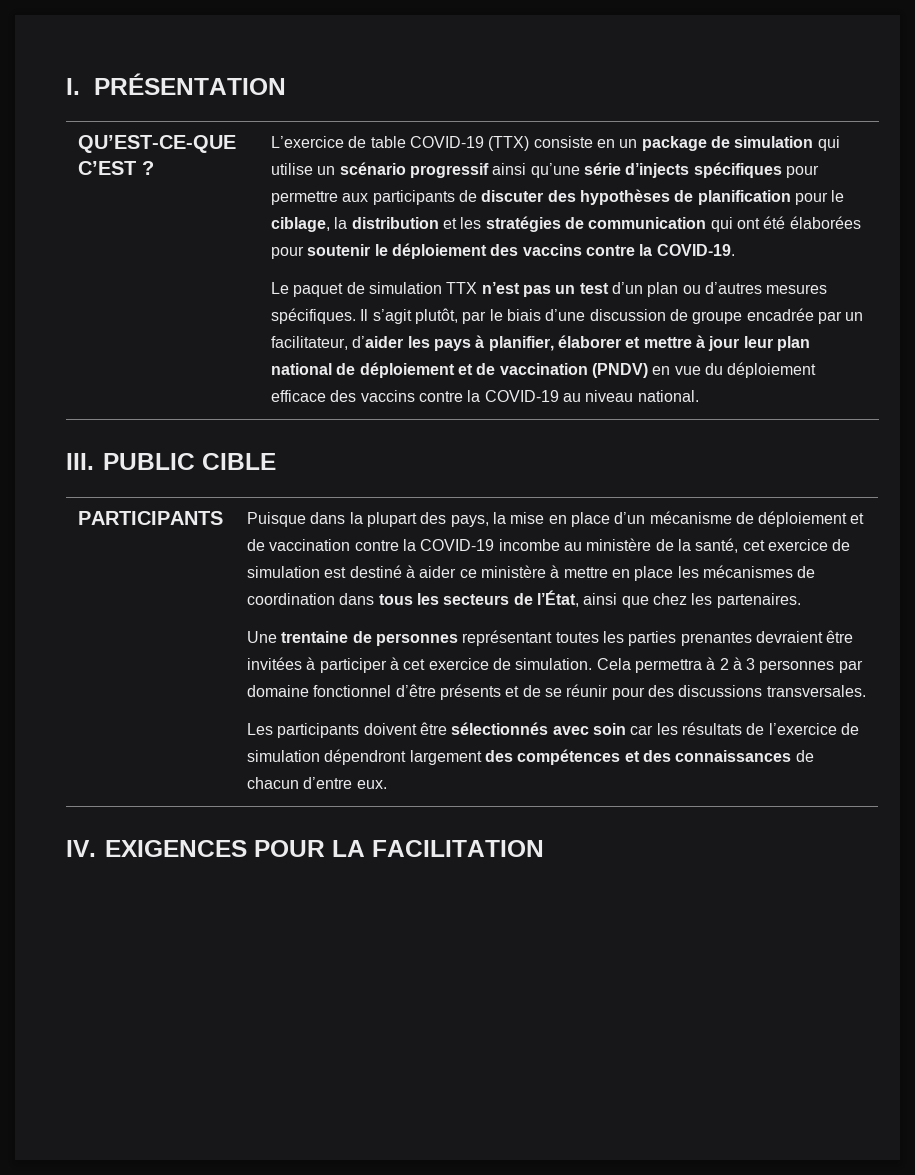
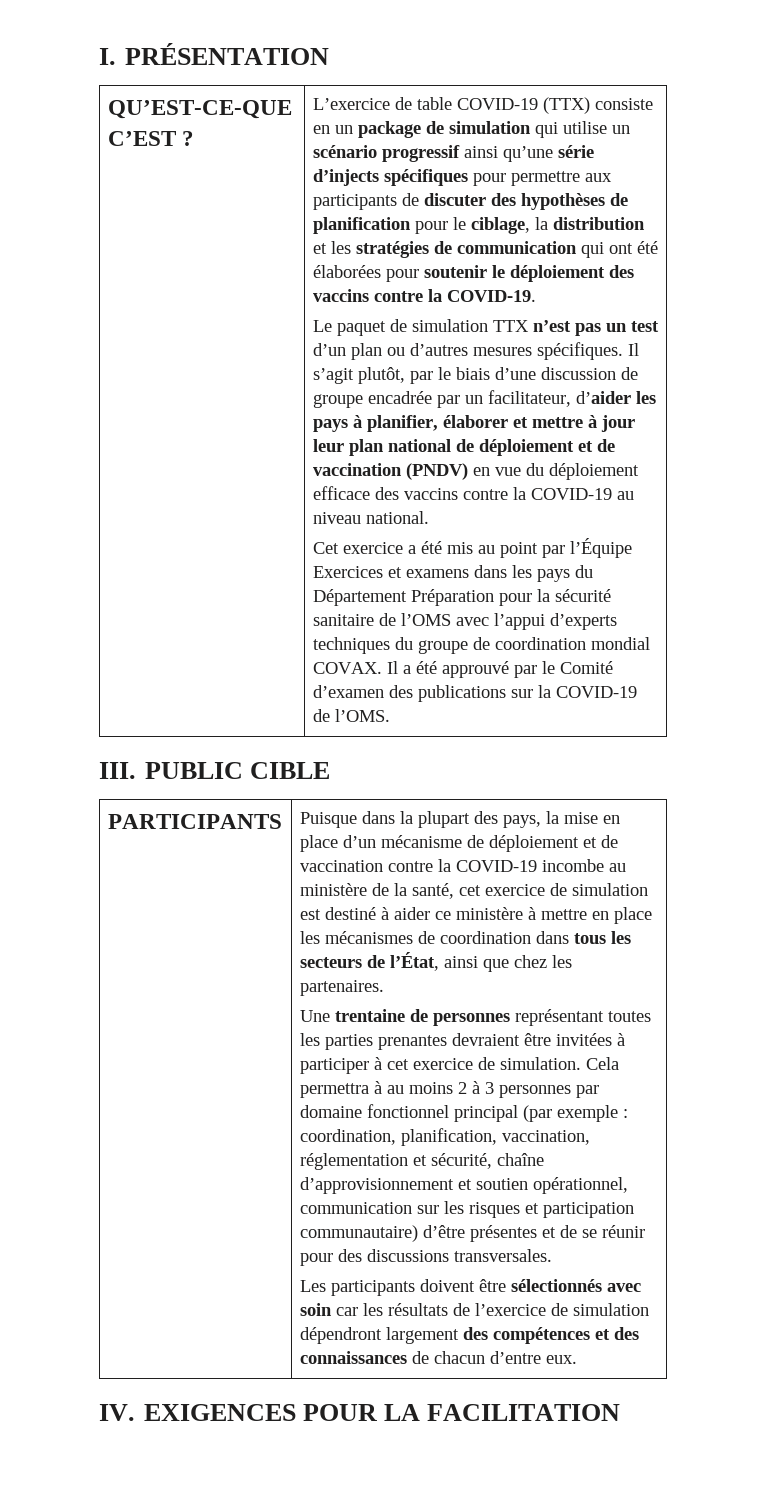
+ Cet exercice a été mis au point par l’Équipe Exercices et examens dans les pays du Département Préparation pour la sécurité sanitaire de l’OMS avec l’appui d’experts techniques du groupe de coordination mondial COVAX. Il a été approuvé par le Comité d’examen des publications sur la COVID-19 de l’OMS.
- Cela permettra à 2 à 3 personnes par domaine fonctionnel d’être présents et de se réunir pour des discussions transversales.
+ Cela permettra à au moins 2 à 3 personnes par domaine fonctionnel principal (par exemple : coordination, planification, vaccination, réglementation et sécurité, chaîne d’approvisionnement et soutien opérationnel, communication sur les risques et participation communautaire) d’être présentes et de se réunir pour des discussions transversales.

